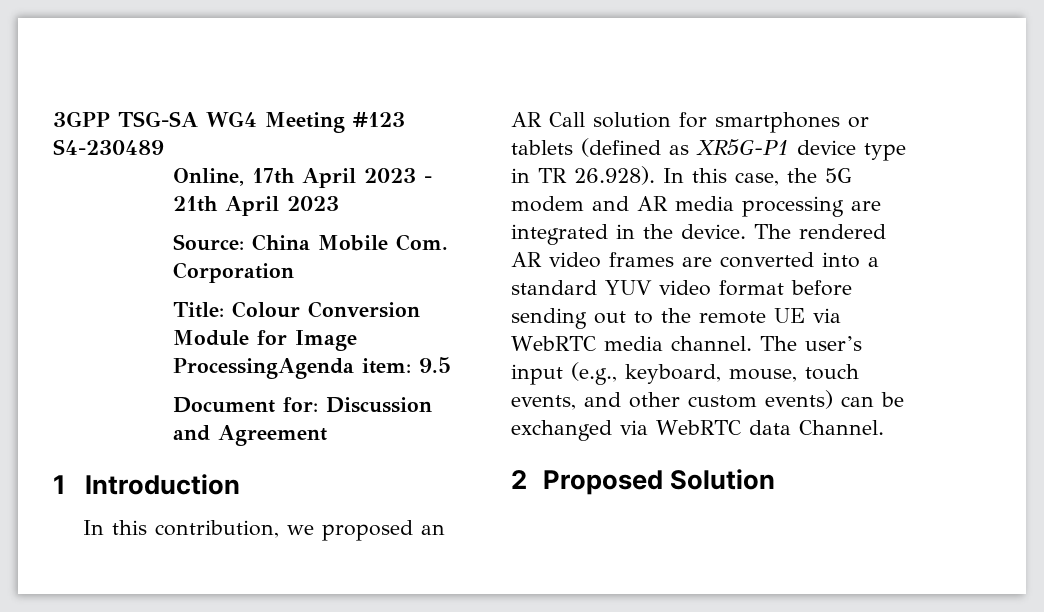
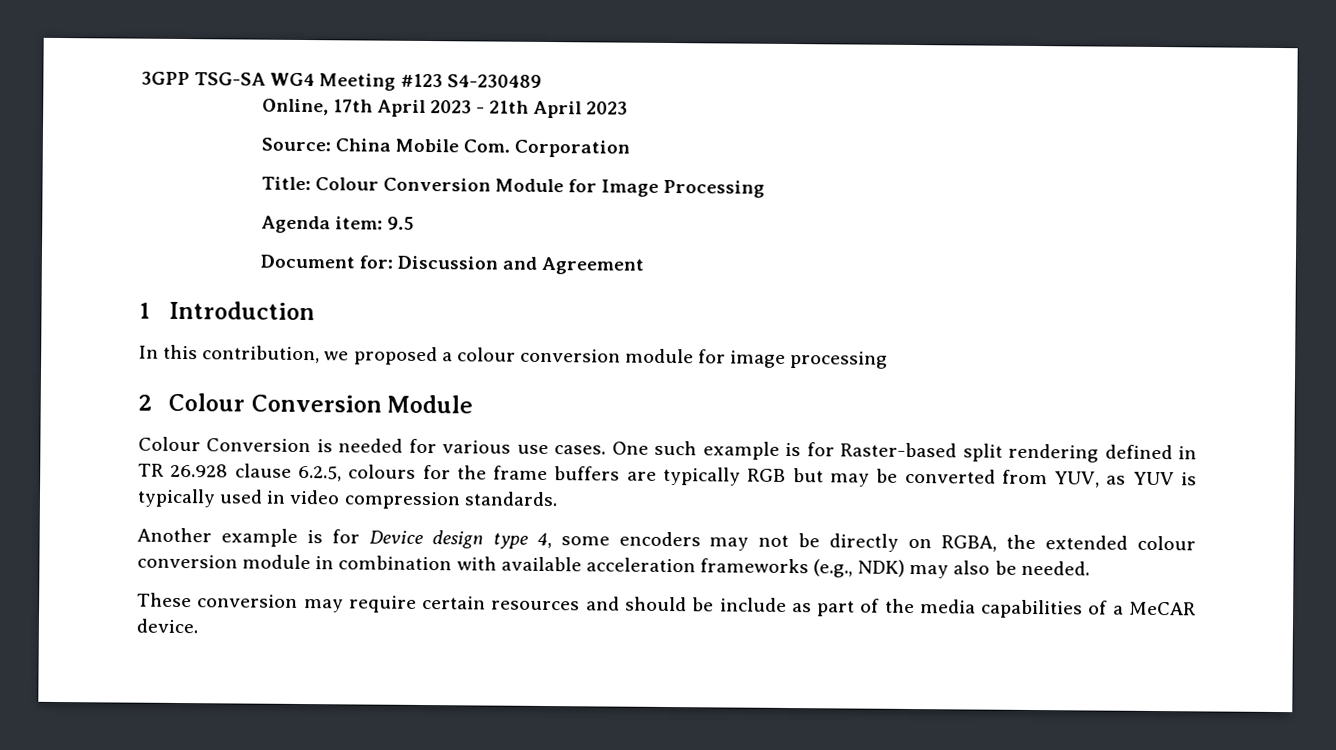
- Title: Colour Conversion Module for Image ProcessingAgenda item: 9.5
+ Title: Colour Conversion Module for Image Processing
+ Agenda item: 9.5
- In this contribution, we proposed an AR Call solution for smartphones or tablets (defined as XR5G-P1 device type in TR 26.928). In this case, the 5G modem and AR media processing are integrated in the device. The rendered AR video frames are converted into a standard YUV video format before sending out to the remote UE via WebRTC media channel. The user’s input (e.g., keyboard, mouse, touch events, and other custom events) can be exchanged via WebRTC data Channel.
- 2 Proposed Solution
+ In this contribution, we proposed a colour conversion module for image processing
+ 2 Colour Conversion Module
+ Colour Conversion is needed for various use cases. One such example is for Raster-based split rendering defined in TR 26.928 clause 6.2.5, colours for the frame buffers are typically RGB but may be converted from YUV, as YUV is typically used in video compression standards.
+ Another example is for Device design type 4, some encoders may not be directly on RGBA, the extended colour conversion module in combination with available acceleration frameworks (e.g., NDK) may also be needed.
+ These conversion may require certain resources and should be include as part of the media capabilities of a MeCAR device.

